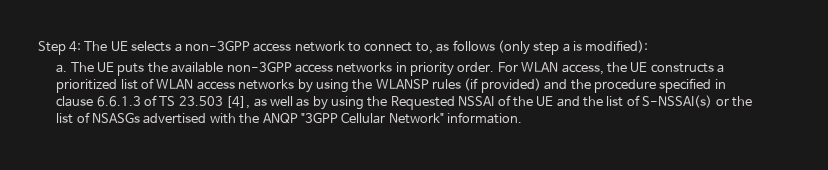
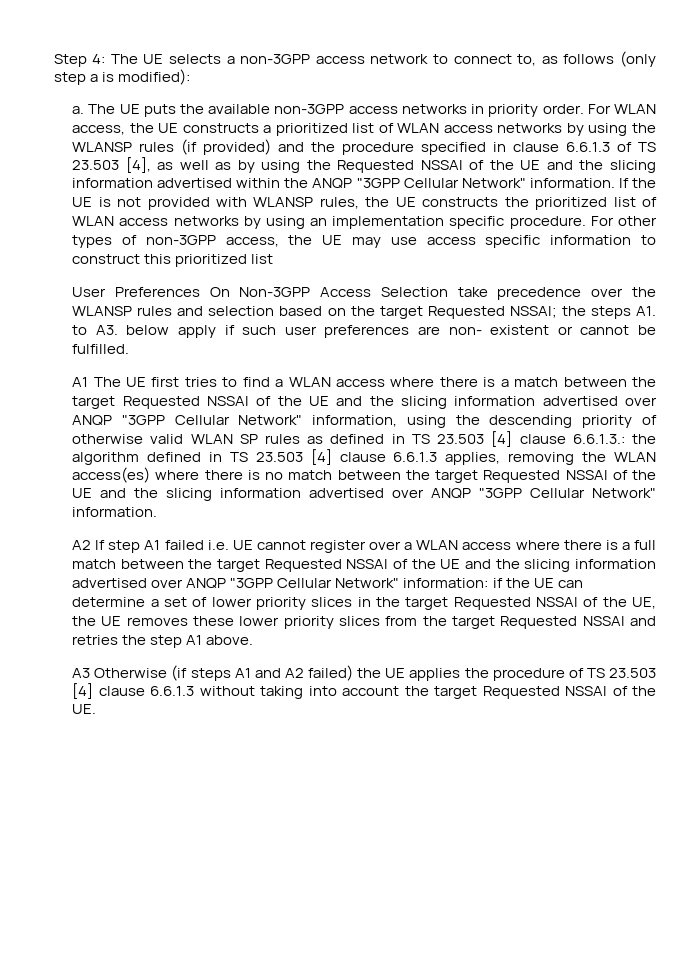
- For WLAN access, the UE constructs a prioritized list of WLAN access networks by using the WLANSP rules (if provided) and the procedure specified in clause 6.6.1.3 of TS 23.503 [4], as well as by using the Requested NSSAI of the UE and the list of S-NSSAI(s) or the list of NSASGs advertised with the ANQP "3GPP Cellular Network" information.
+ For WLAN access, the UE constructs a prioritized list of WLAN access networks by using the WLANSP rules (if provided) and the procedure specified in clause 6.6.1.3 of TS 23.503 [4], as well as by using the Requested NSSAI of the UE and the slicing information advertised within the ANQP "3GPP Cellular Network" information.
+ If the UE is not provided with WLANSP rules, the UE constructs the prioritized list of WLAN access networks by using an implementation specific procedure. For other types of non-3GPP access, the UE may use access specific information to construct this prioritized list
+ User Preferences On Non-3GPP Access Selection take precedence over the WLANSP rules and selection based on the target Requested NSSAI; the steps A1. to A3. below apply if such user preferences are non- existent or cannot be fulfilled.
+ A1 The UE first tries to find a WLAN access where there is a match between the target Requested NSSAI of the UE and the slicing information advertised over ANQP "3GPP Cellular Network" information, using the descending priority of otherwise valid WLAN SP rules as defined in TS 23.503 [4] clause 6.6.1.3.: the algorithm defined in TS 23.503 [4] clause 6.6.1.3 applies, removing the WLAN access(es) where there is no match between the target Requested NSSAI of the UE and the slicing information advertised over ANQP "3GPP Cellular Network" information.
+ A2 If step A1 failed i.e. UE cannot register over a WLAN access where there is a full match between the target Requested NSSAI of the UE and the slicing information advertised over ANQP "3GPP Cellular Network" information: if the UE can determine a set of lower priority slices in the target Requested NSSAI of the UE, the UE removes these lower priority slices from the target Requested NSSAI and retries the step A1 above.
+ A3 Otherwise (if steps A1 and A2 failed) the UE applies the procedure of TS 23.503 [4] clause 6.6.1.3 without taking into account the target Requested NSSAI of the UE.

